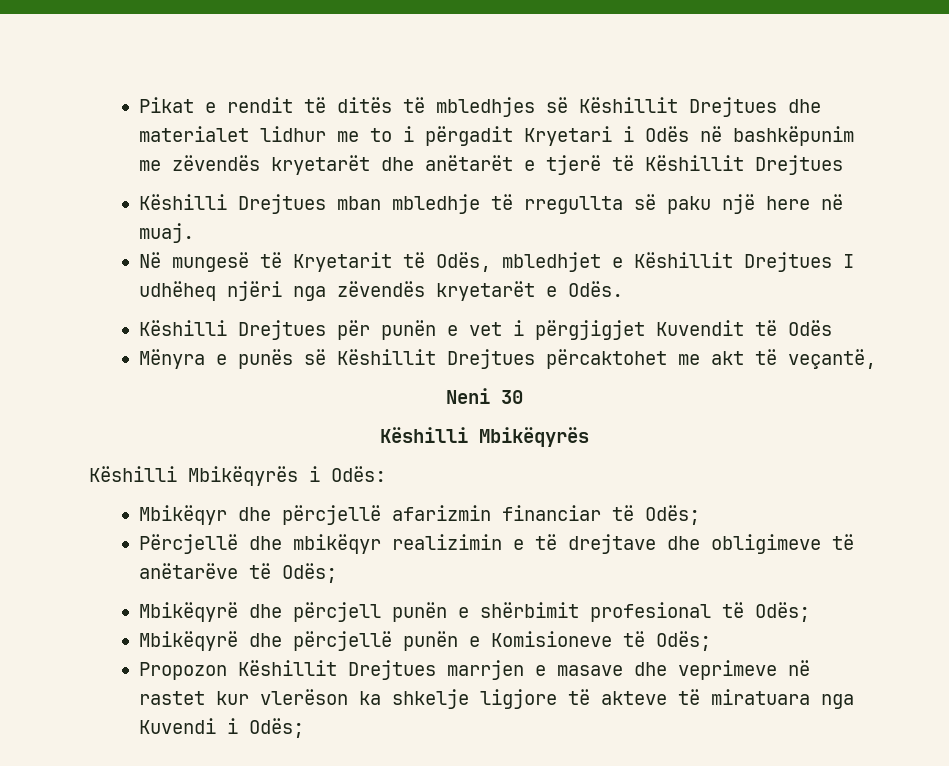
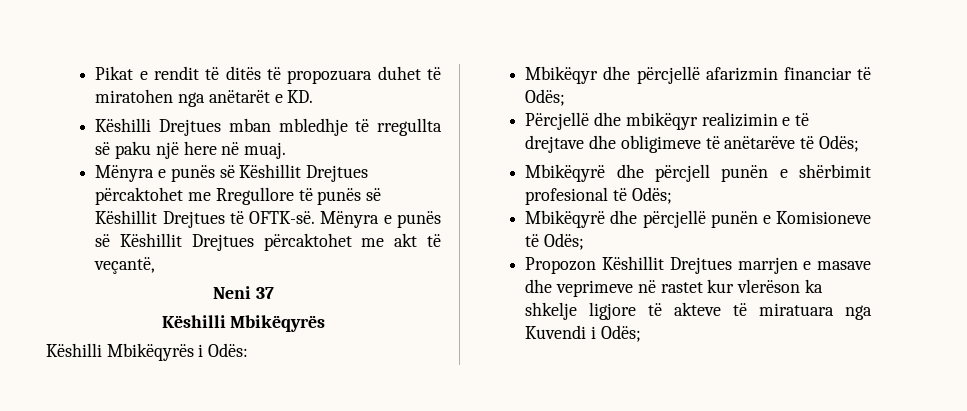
- Pikat e rendit të ditës të mbledhjes së Këshillit Drejtues dhe materialet lidhur me to i përgadit Kryetari i Odës në bashkëpunim me zëvendës kryetarët dhe anëtarët e tjerë të Këshillit Drejtues
+ Pikat e rendit të ditës të propozuara duhet të miratohen nga anëtarët e KD.
- Në mungesë të Kryetarit të Odës, mbledhjet e Këshillit Drejtues I udhëheq njëri nga zëvendës kryetarët e Odës.
- Këshilli Drejtues për punën e vet i përgjigjet Kuvendit të Odës
- Mënyra e punës së Këshillit Drejtues përcaktohet me akt të veçantë,
+ Mënyra e punës së Këshillit Drejtues përcaktohet me Rregullore të punës së Këshillit Drejtues të OFTK-së. Mënyra e punës së Këshillit Drejtues përcaktohet me akt të veçantë,
- Neni 30
+ Neni 37

